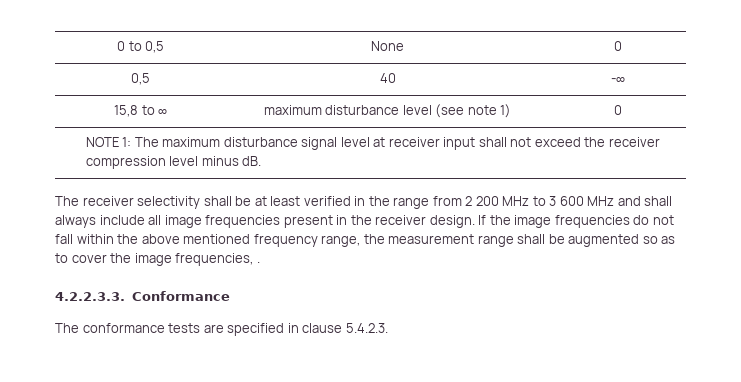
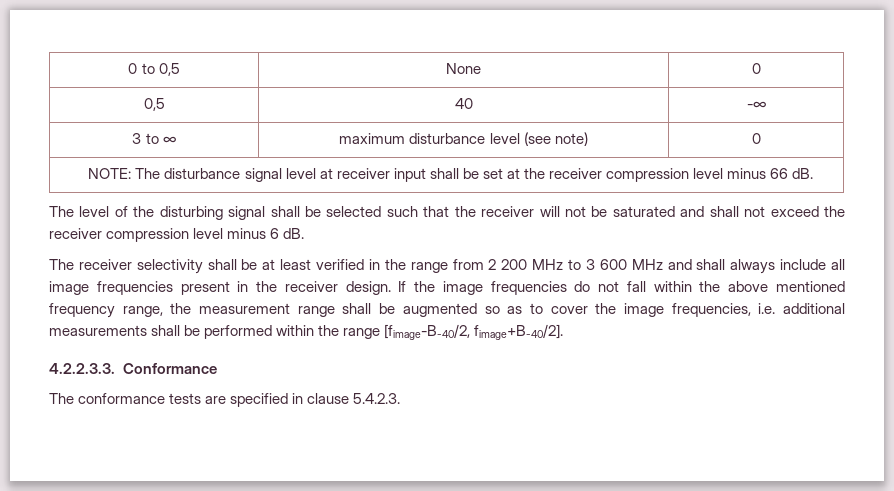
- 15,8 to ∞ | maximum disturbance level (see note 1) | 0
- NOTE 1: The maximum disturbance signal level at receiver input shall not exceed the receiver compression level minus dB.
+ 3 to ∞ | maximum disturbance level (see note) | 0
+ NOTE: The disturbance signal level at receiver input shall be set at the receiver compression level minus 66 dB.
+ The level of the disturbing signal shall be selected such that the receiver will not be saturated and shall not exceed the receiver compression level minus 6 dB.
- If the image frequencies do not fall within the above mentioned frequency range, the measurement range shall be augmented so as to cover the image frequencies, .
+ If the image frequencies do not fall within the above mentioned frequency range, the measurement range shall be augmented so as to cover the image frequencies, i.e. additional measurements shall be performed within the range [fimage-B-40/2, fimage+B-40/2].

